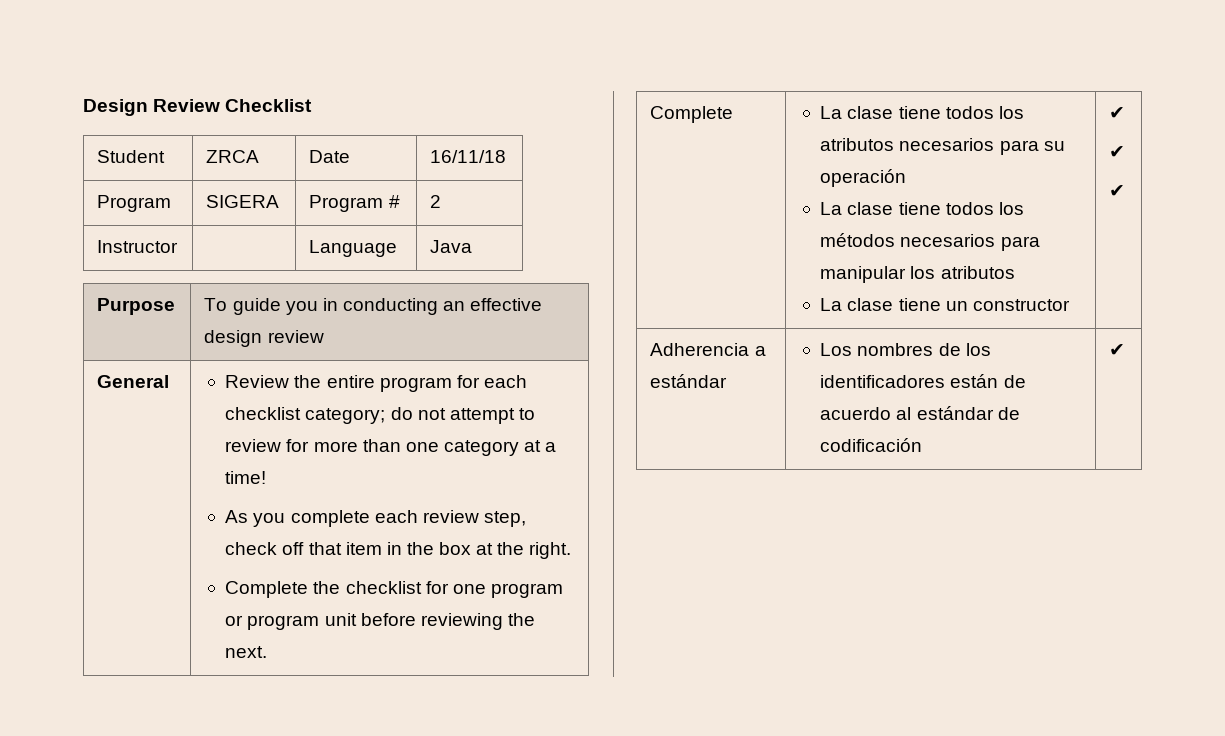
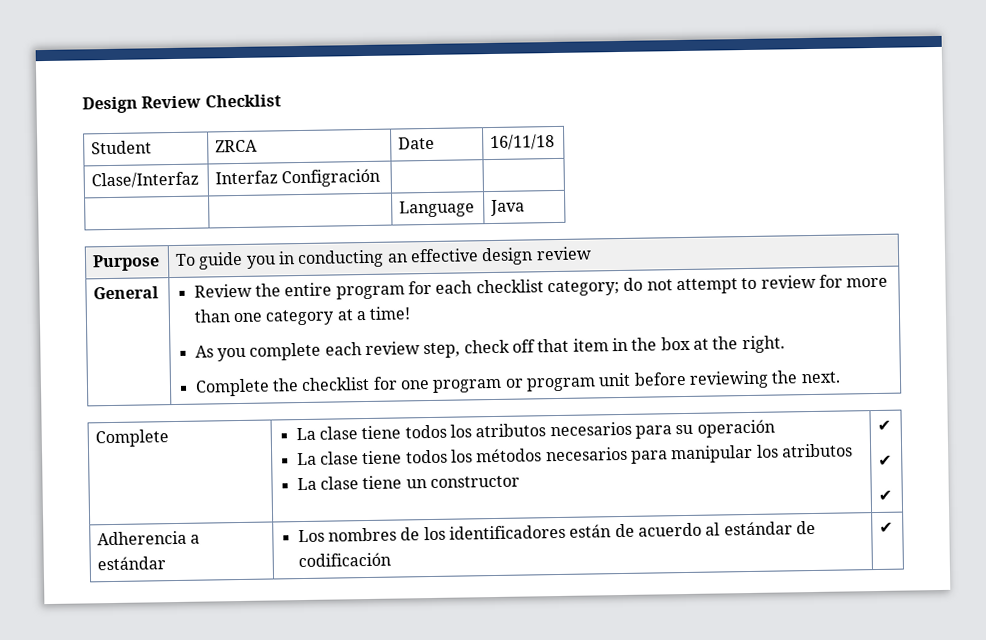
- Program | SIGERA | Program # | 2
- Instructor | | Language | Java
+ Clase/Interfaz | Interfaz Configración | |
+ | | Language | Java

